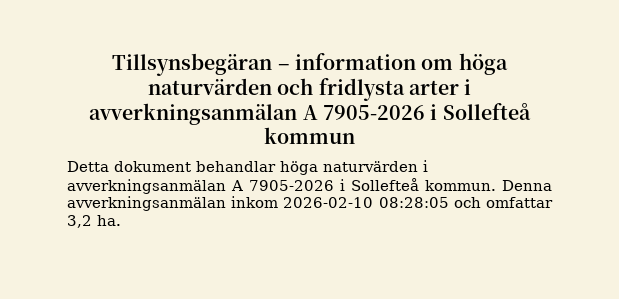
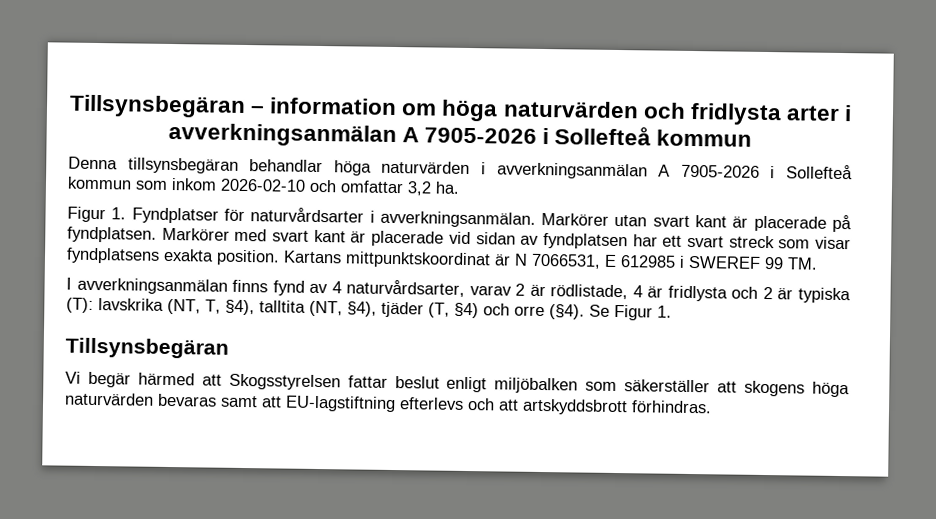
- Detta dokument behandlar höga naturvärden i avverkningsanmälan A 7905-2026 i Sollefteå kommun. Denna avverkningsanmälan inkom 2026-02-10 08:28:05 och omfattar 3,2 ha.
+ Denna tillsynsbegäran behandlar höga naturvärden i avverkningsanmälan A 7905-2026 i Sollefteå kommun som inkom 2026-02-10 och omfattar 3,2 ha.
+ Figur 1. Fyndplatser för naturvårdsarter i avverkningsanmälan. Markörer utan svart kant är placerade på fyndplatsen. Markörer med svart kant är placerade vid sidan av fyndplatsen har ett svart streck som visar fyndplatsens exakta position. Kartans mittpunktskoordinat är N 7066531, E 612985 i SWEREF 99 TM.
+ I avverkningsanmälan finns fynd av 4 naturvårdsarter, varav 2 är rödlistade, 4 är fridlysta och 2 är typiska (T): lavskrika (NT, T, §4), talltita (NT, §4), tjäder (T, §4) och orre (§4). Se Figur 1.
+ Tillsynsbegäran
+ Vi begär härmed att Skogsstyrelsen fattar beslut enligt miljöbalken som säkerställer att skogens höga naturvärden bevaras samt att EU-lagstiftning efterlevs och att artskyddsbrott förhindras.

